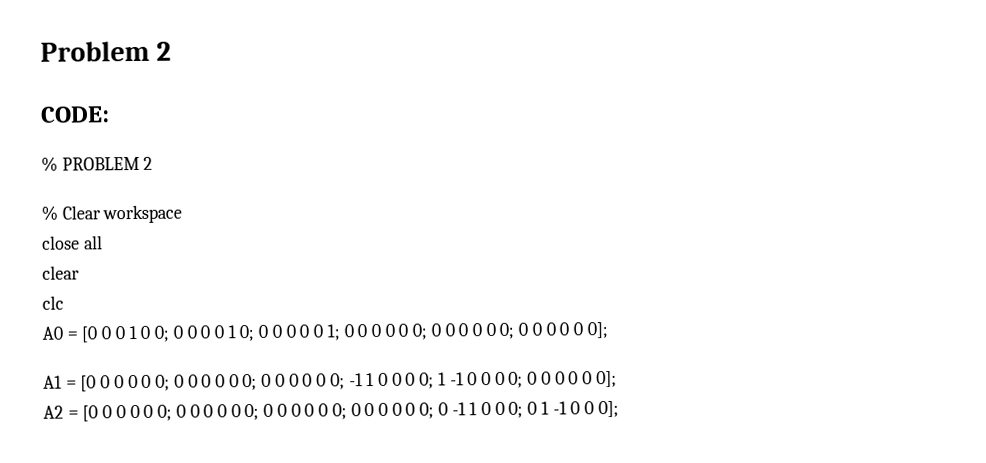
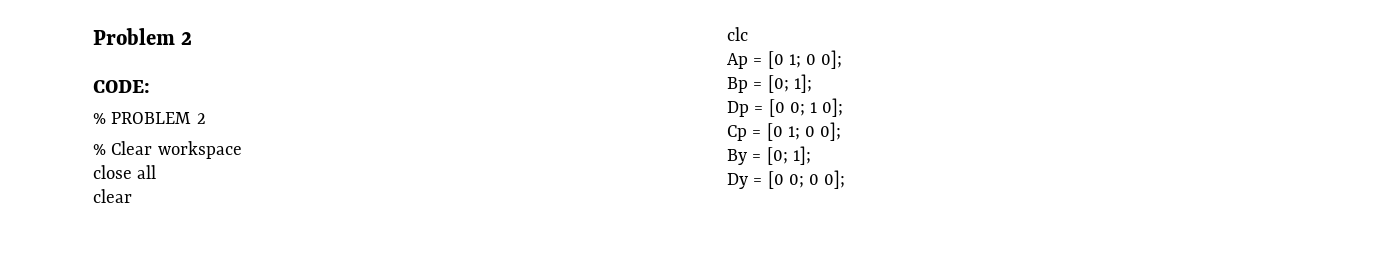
- A0 = [0 0 0 1 0 0; 0 0 0 0 1 0; 0 0 0 0 0 1; 0 0 0 0 0 0; 0 0 0 0 0 0; 0 0 0 0 0 0];
- A1 = [0 0 0 0 0 0; 0 0 0 0 0 0; 0 0 0 0 0 0; -1 1 0 0 0 0; 1 -1 0 0 0 0; 0 0 0 0 0 0];
- A2 = [0 0 0 0 0 0; 0 0 0 0 0 0; 0 0 0 0 0 0; 0 0 0 0 0 0; 0 -1 1 0 0 0; 0 1 -1 0 0 0];
+ Ap = [0 1; 0 0];
+ Bp = [0; 1];
+ Dp = [0 0; 1 0];
+ Cp = [0 1; 0 0];
+ By = [0; 1];
+ Dy = [0 0; 0 0];

